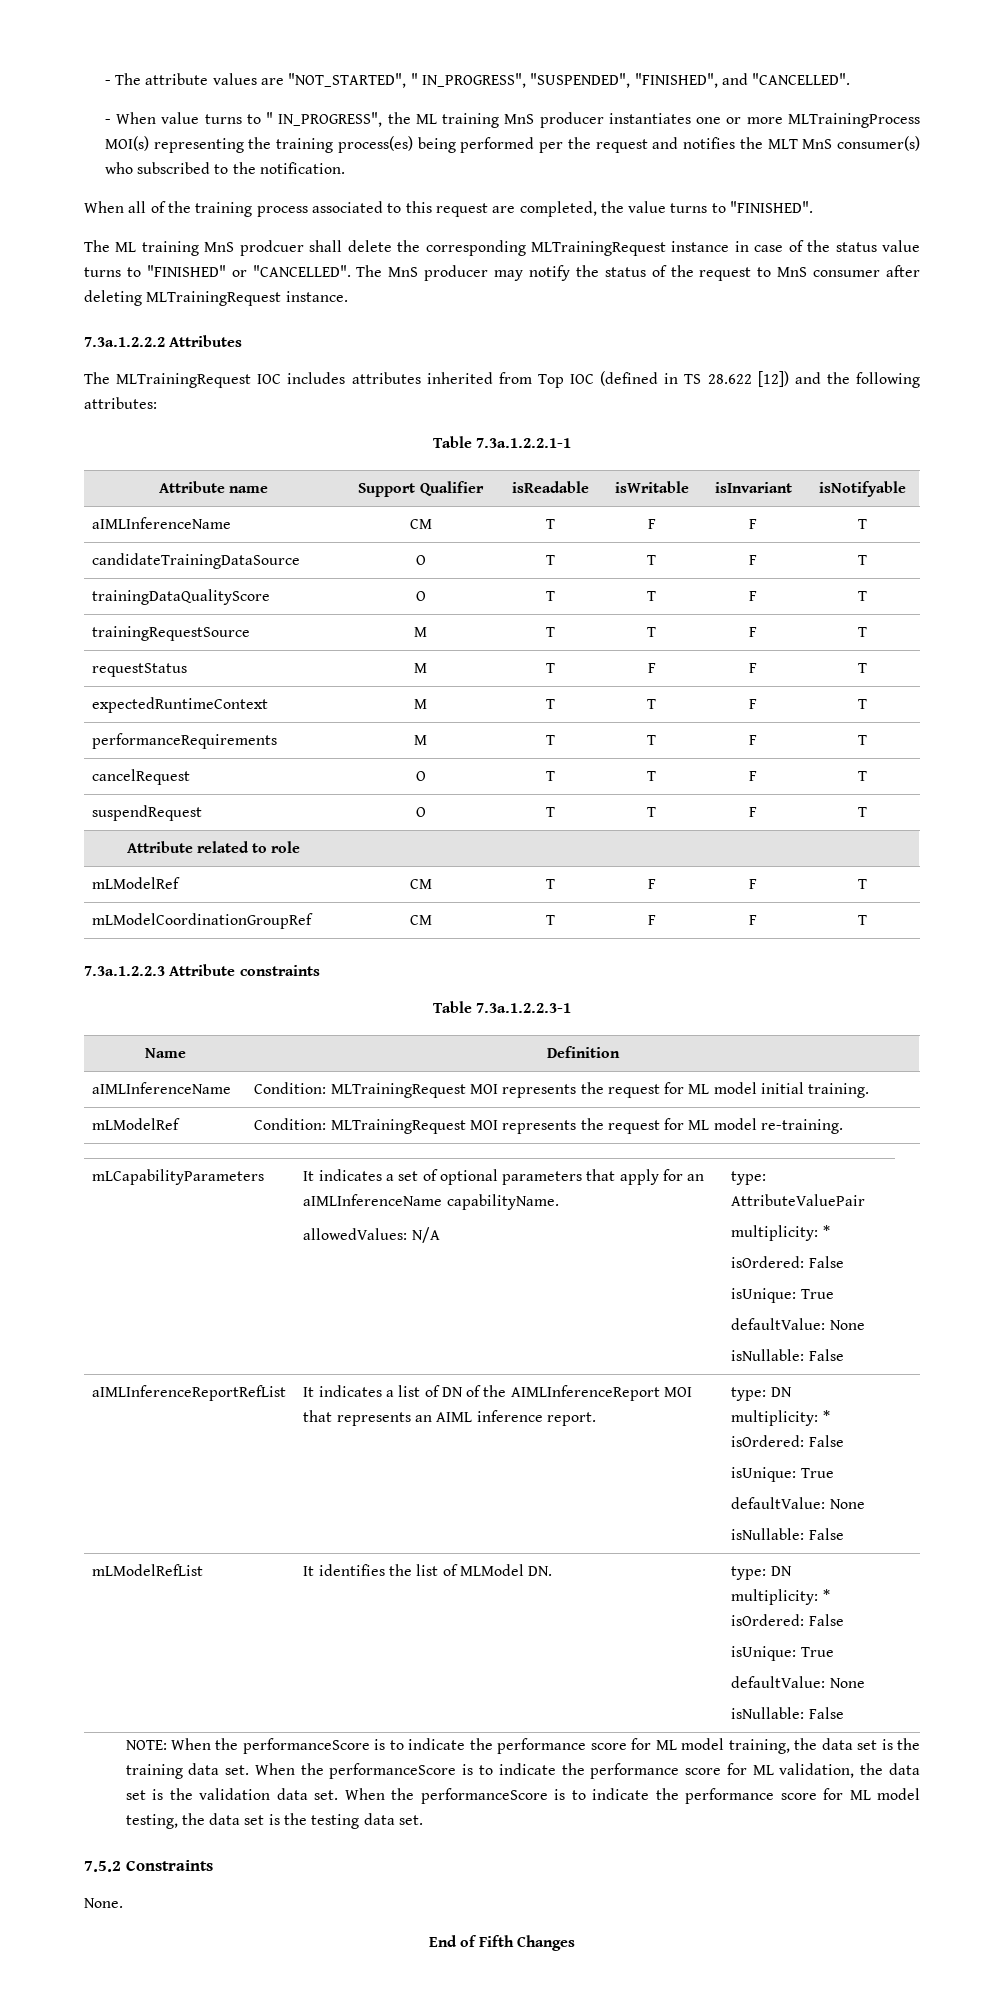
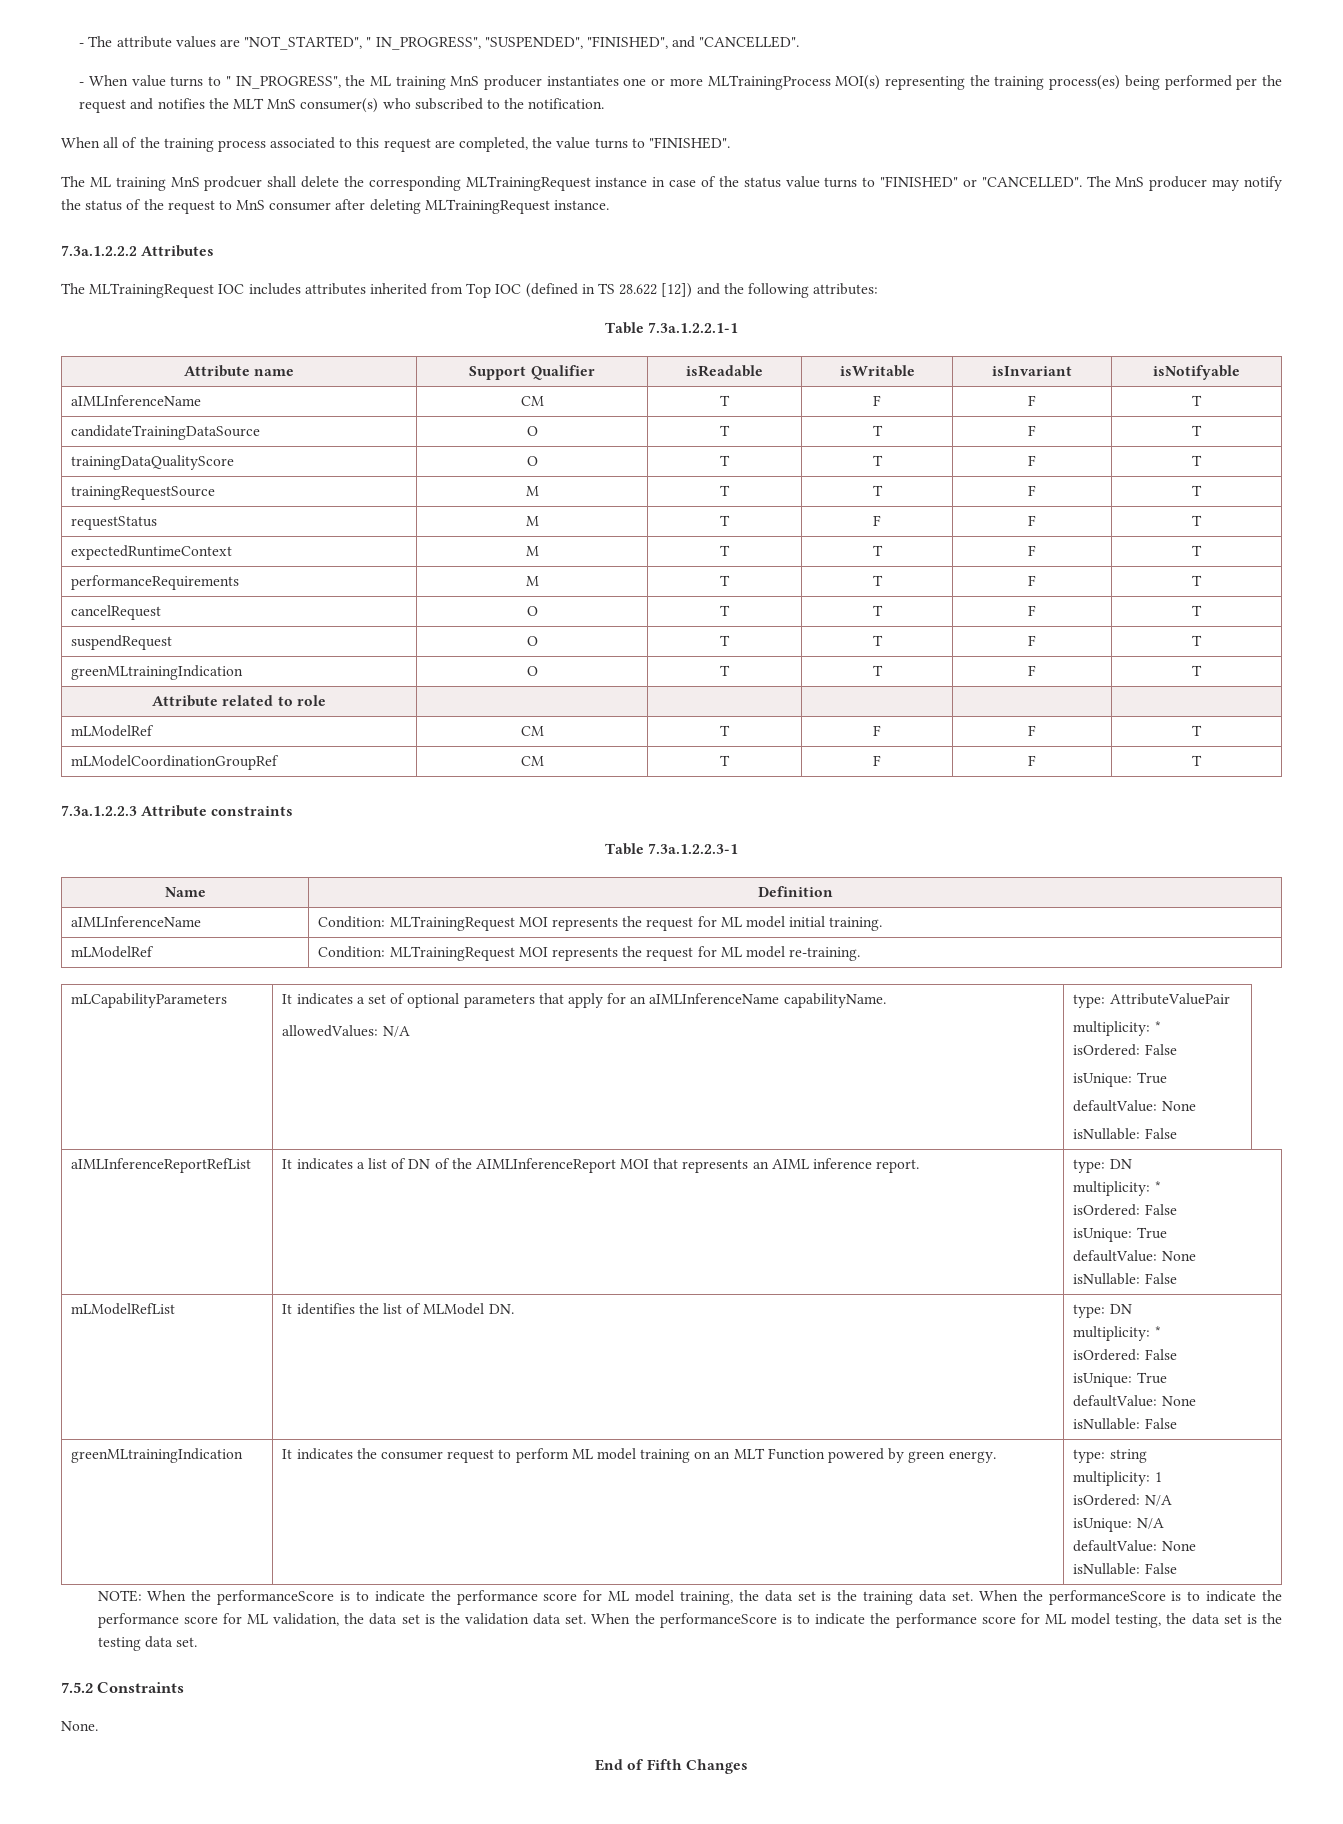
+ greenMLtrainingIndication | O | T | T | F | T
+ greenMLtrainingIndication | It indicates the consumer request to perform ML model training on an MLT Function powered by green energy. | type: string
+ multiplicity: 1
+ isOrdered: N/A
+ isUnique: N/A
+ defaultValue: None
+ isNullable: False

